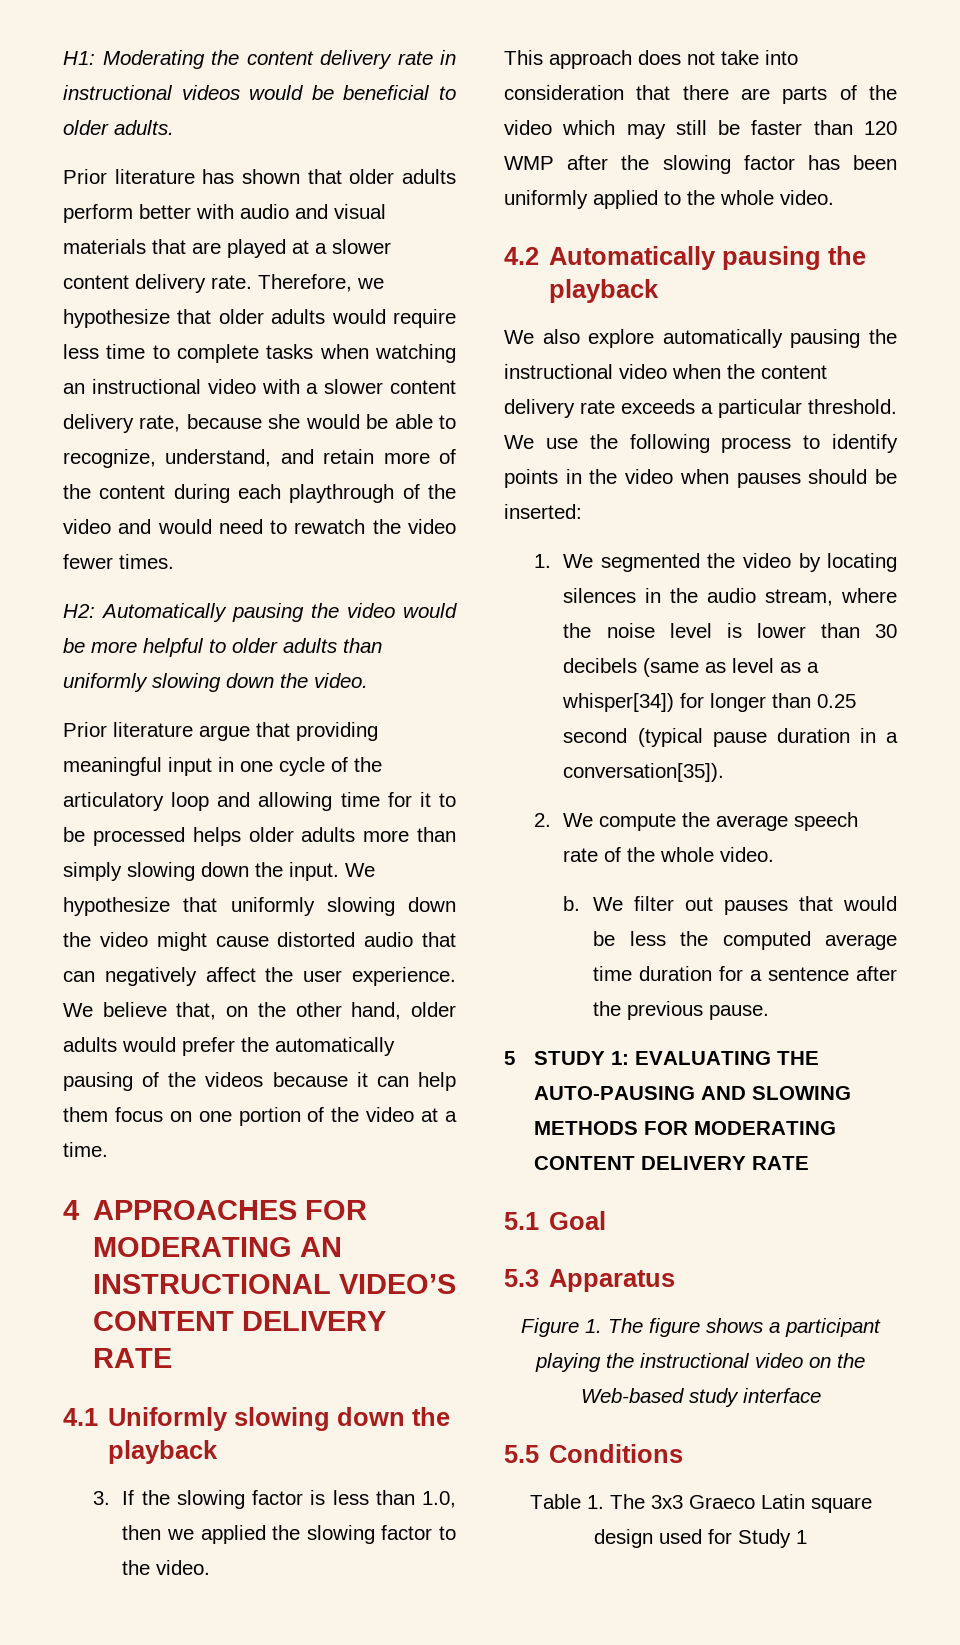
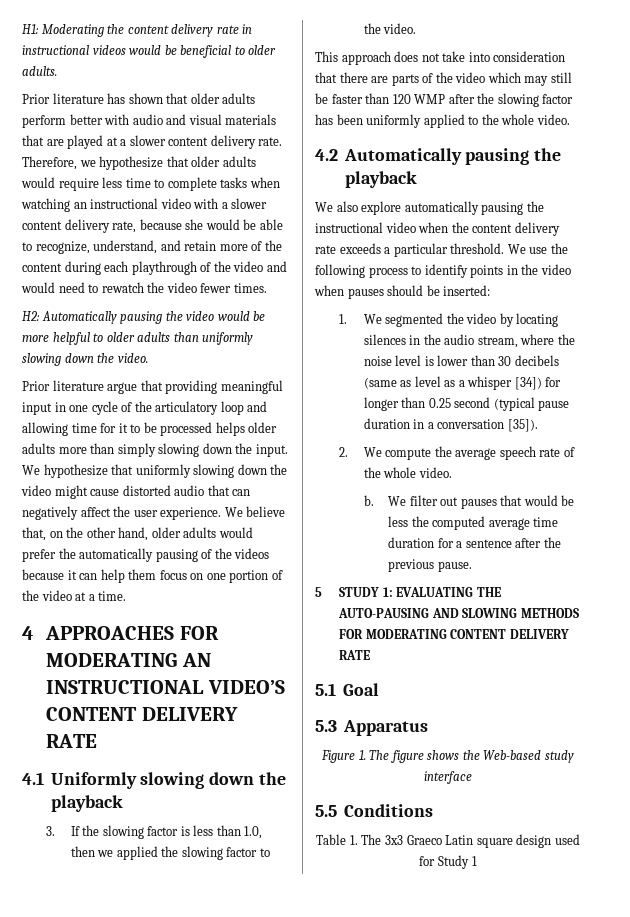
- 1. We segmented the video by locating silences in the audio stream, where the noise level is lower than 30 decibels (same as level as a whisper[34]) for longer than 0.25 second (typical pause duration in a conversation[35]).
+ 1. We segmented the video by locating silences in the audio stream, where the noise level is lower than 30 decibels (same as level as a whisper [34]) for longer than 0.25 second (typical pause duration in a conversation [35]).
- Figure 1. The figure shows a participant playing the instructional video on the Web-based study interface
+ Figure 1. The figure shows the Web-based study interface

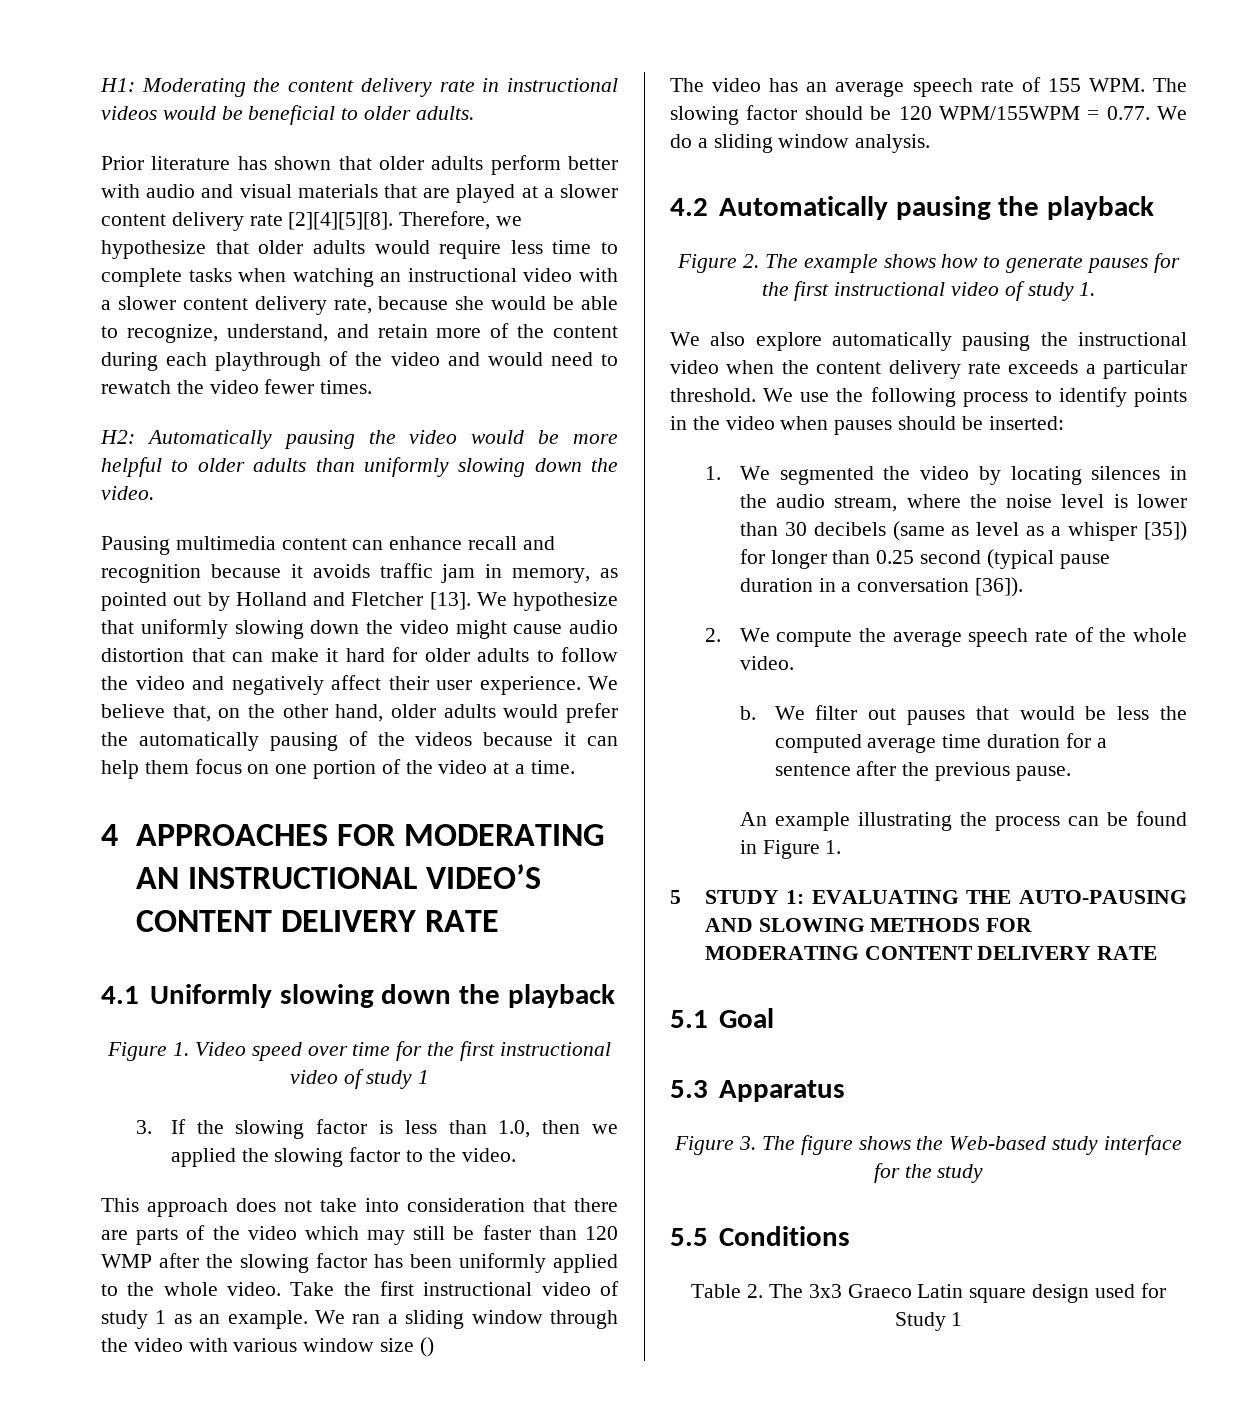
- Prior literature has shown that older adults perform better with audio and visual materials that are played at a slower content delivery rate.
+ Prior literature has shown that older adults perform better with audio and visual materials that are played at a slower content delivery rate [2][4][5][8].
- Prior literature argue that providing meaningful input in one cycle of the articulatory loop and allowing time for it to be processed helps older adults more than simply slowing down the input.
+ Pausing multimedia content can enhance recall and recognition because it avoids traffic jam in memory, as pointed out by Holland and Fletcher [13].
- We hypothesize that uniformly slowing down the video might cause distorted audio that can negatively affect the user experience.
+ We hypothesize that uniformly slowing down the video might cause audio distortion that can make it hard for older adults to follow the video and negatively affect their user experience.
+ Figure 1. Video speed over time for the first instructional video of study 1
+ Take the first instructional video of study 1 as an example. We ran a sliding window through the video with various window size ()
+ The video has an average speech rate of 155 WPM. The slowing factor should be 120 WPM/155WPM = 0.77. We do a sliding window analysis.
+ Figure 2. The example shows how to generate pauses for the first instructional video of study 1.
- 1. We segmented the video by locating silences in the audio stream, where the noise level is lower than 30 decibels (same as level as a whisper [34]) for longer than 0.25 second (typical pause duration in a conversation [35]).
+ 1. We segmented the video by locating silences in the audio stream, where the noise level is lower than 30 decibels (same as level as a whisper [35]) for longer than 0.25 second (typical pause duration in a conversation [36]).
+ An example illustrating the process can be found in Figure 1.
- Figure 1. The figure shows the Web-based study interface
+ Figure 3. The figure shows the Web-based study interface for the study
- Table 1. The 3x3 Graeco Latin square design used for Study 1
+ Table 2. The 3x3 Graeco Latin square design used for Study 1

